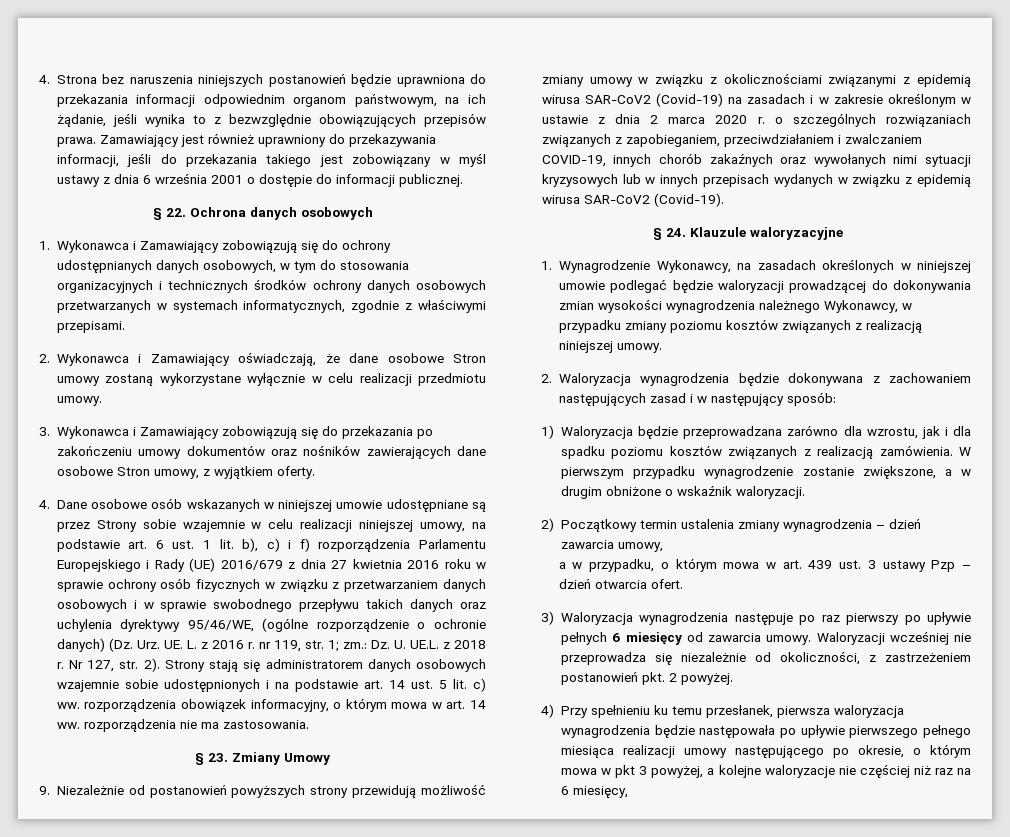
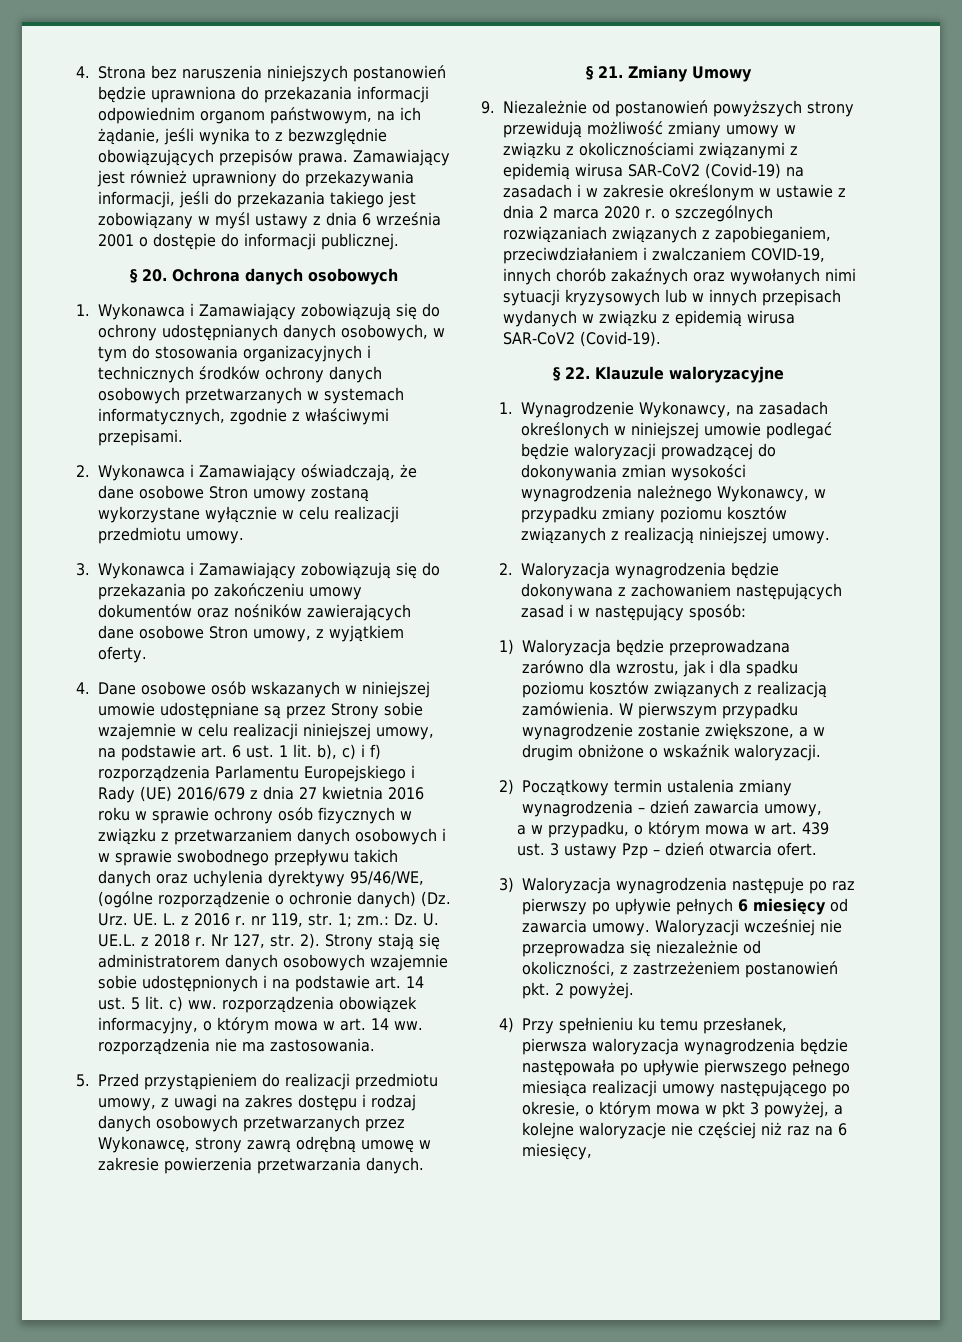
- § 22. Ochrona danych osobowych
+ § 20. Ochrona danych osobowych
- § 23. Zmiany Umowy
+ 5. Przed przystąpieniem do realizacji przedmiotu umowy, z uwagi na zakres dostępu i rodzaj danych osobowych przetwarzanych przez Wykonawcę, strony zawrą odrębną umowę w zakresie powierzenia przetwarzania danych.
+ § 21. Zmiany Umowy
- § 24. Klauzule waloryzacyjne
+ § 22. Klauzule waloryzacyjne

